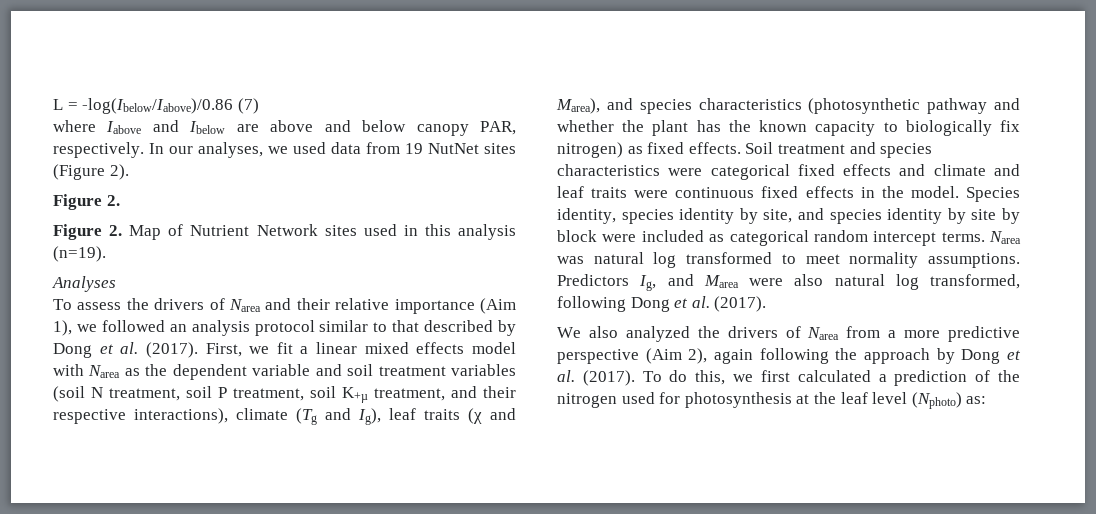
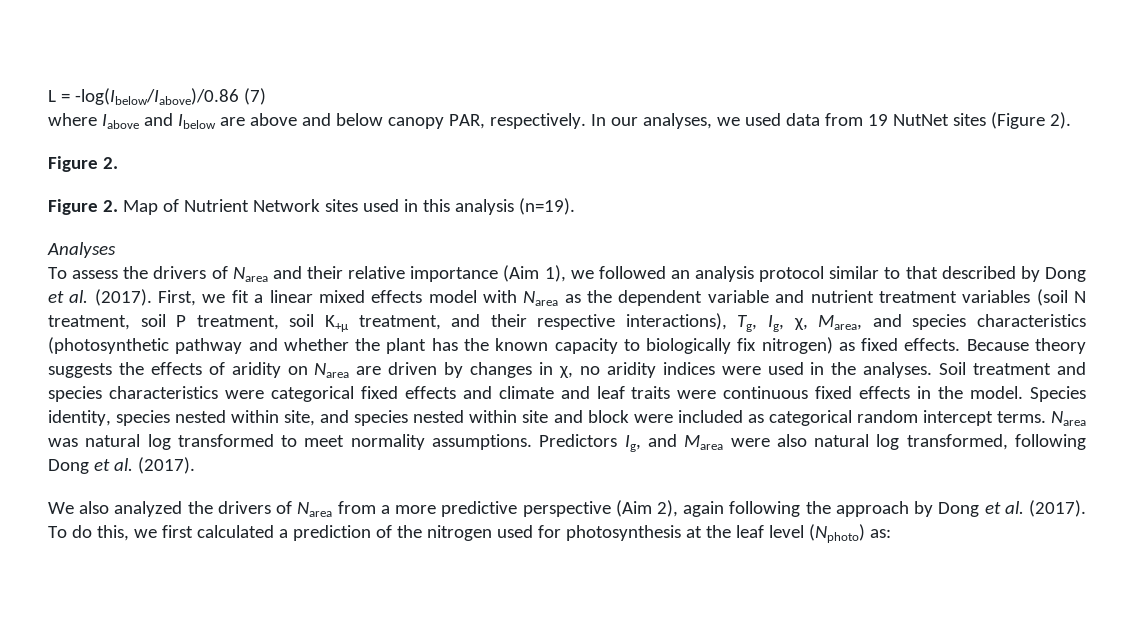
- First, we fit a linear mixed effects model with Narea as the dependent variable and soil treatment variables (soil N treatment, soil P treatment, soil K+µ treatment, and their respective interactions), climate (Tg and Ig), leaf traits (χ and Marea), and species characteristics (photosynthetic pathway and whether the plant has the known capacity to biologically fix nitrogen) as fixed effects.
+ First, we fit a linear mixed effects model with Narea as the dependent variable and nutrient treatment variables (soil N treatment, soil P treatment, soil K+µ treatment, and their respective interactions), Tg, Ig, χ, Marea, and species characteristics (photosynthetic pathway and whether the plant has the known capacity to biologically fix nitrogen) as fixed effects.
+ Because theory suggests the effects of aridity on Narea are driven by changes in χ, no aridity indices were used in the analyses.
- Species identity, species identity by site, and species identity by site by block were included as categorical random intercept terms.
+ Species identity, species nested within site, and species nested within site and block were included as categorical random intercept terms.

